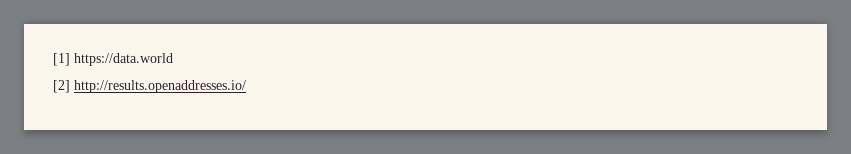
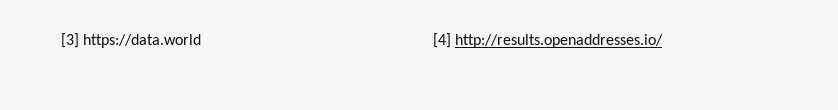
- [1] https://data.world
+ [3] https://data.world
- [2] http://results.openaddresses.io/
+ [4] http://results.openaddresses.io/

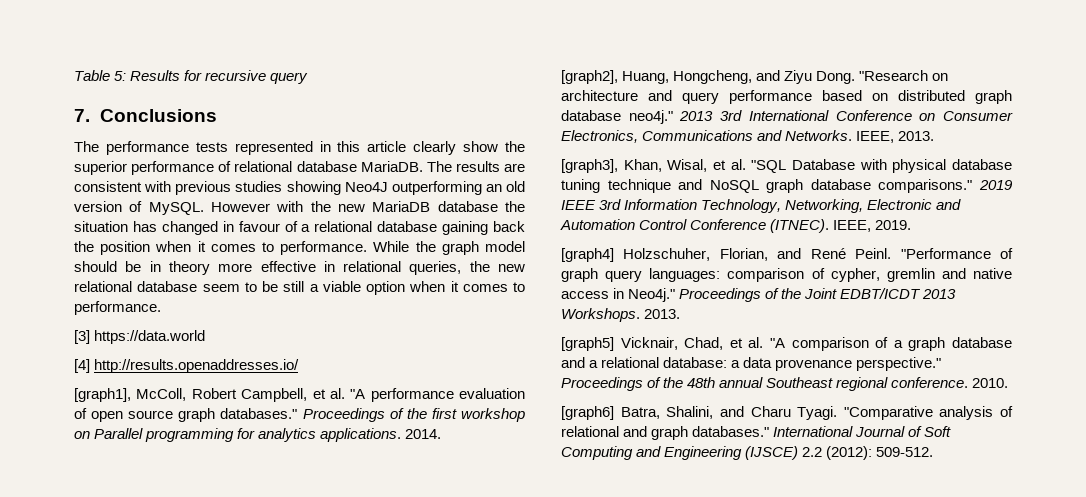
+ Table 5: Results for recursive query
+ 7. Conclusions
+ The performance tests represented in this article clearly show the superior performance of relational database MariaDB. The results are consistent with previous studies showing Neo4J outperforming an old version of MySQL. However with the new MariaDB database the situation has changed in favour of a relational database gaining back the position when it comes to performance. While the graph model should be in theory more effective in relational queries, the new relational database seem to be still a viable option when it comes to performance.
  [3] https://data.world
  [4] http://results.openaddresses.io/
+ [graph1], McColl, Robert Campbell, et al. "A performance evaluation of open source graph databases." Proceedings of the first workshop on Parallel programming for analytics applications. 2014.
+ [graph2], Huang, Hongcheng, and Ziyu Dong. "Research on architecture and query performance based on distributed graph database neo4j." 2013 3rd International Conference on Consumer Electronics, Communications and Networks. IEEE, 2013.
+ [graph3], Khan, Wisal, et al. "SQL Database with physical database tuning technique and NoSQL graph database comparisons." 2019 IEEE 3rd Information Technology, Networking, Electronic and Automation Control Conference (ITNEC). IEEE, 2019.
+ [graph4] Holzschuher, Florian, and René Peinl. "Performance of graph query languages: comparison of cypher, gremlin and native access in Neo4j." Proceedings of the Joint EDBT/ICDT 2013 Workshops. 2013.
+ [graph5] Vicknair, Chad, et al. "A comparison of a graph database and a relational database: a data provenance perspective." Proceedings of the 48th annual Southeast regional conference. 2010.
+ [graph6] Batra, Shalini, and Charu Tyagi. "Comparative analysis of relational and graph databases." International Journal of Soft Computing and Engineering (IJSCE) 2.2 (2012): 509-512.

